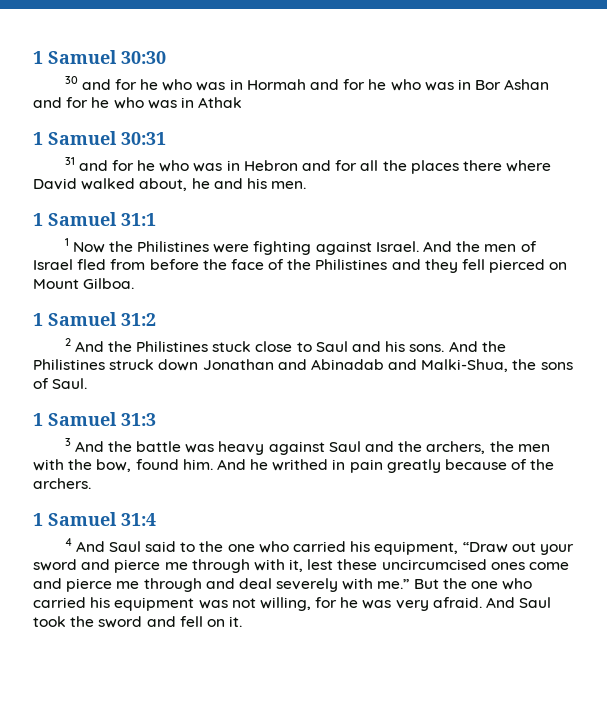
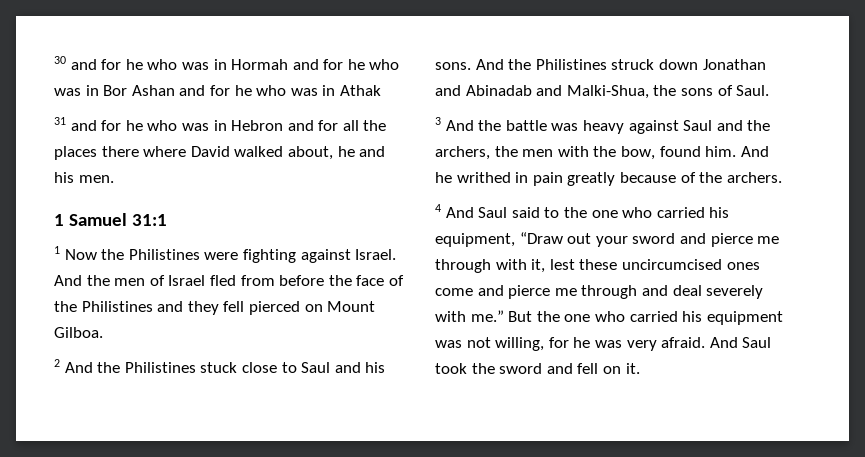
- 1 Samuel 30:30
- 1 Samuel 30:31
- 1 Samuel 31:2
- 1 Samuel 31:3
- 1 Samuel 31:4

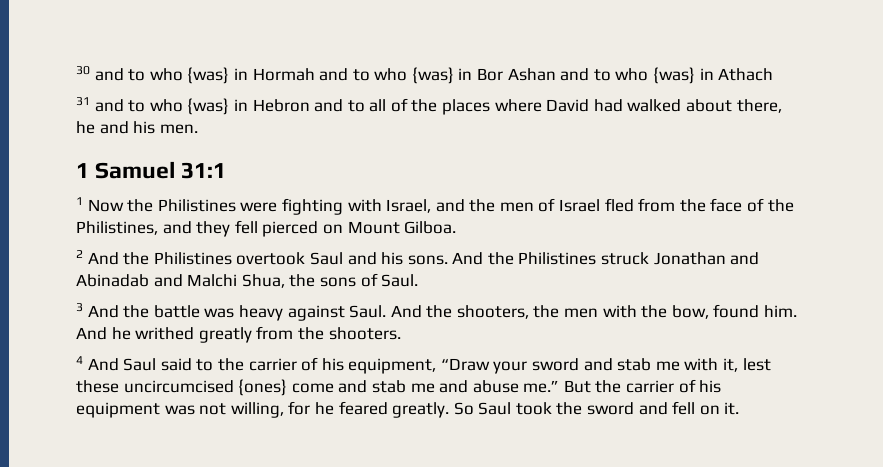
- 30 and for he who was in Hormah and for he who was in Bor Ashan and for he who was in Athak
- 31 and for he who was in Hebron and for all the places there where David walked about, he and his men.
+ 30 and to who {was} in Hormah and to who {was} in Bor Ashan and to who {was} in Athach
+ 31 and to who {was} in Hebron and to all of the places where David had walked about there, he and his men.
- 1 Now the Philistines were fighting against Israel. And the men of Israel fled from before the face of the Philistines and they fell pierced on Mount Gilboa.
+ 1 Now the Philistines were fighting with Israel, and the men of Israel fled from the face of the Philistines, and they fell pierced on Mount Gilboa.
- 2 And the Philistines stuck close to Saul and his sons.
+ 2 And the Philistines overtook Saul and his sons.
- And the Philistines struck down Jonathan and Abinadab and Malki-Shua, the sons of Saul.
+ And the Philistines struck Jonathan and Abinadab and Malchi Shua, the sons of Saul.
- 3 And the battle was heavy against Saul and the archers, the men with the bow, found him.
+ 3 And the battle was heavy against Saul. And the shooters, the men with the bow, found him.
- And he writhed in pain greatly because of the archers.
+ And he writhed greatly from the shooters.
- 4 And Saul said to the one who carried his equipment, “Draw out your sword and pierce me through with it, lest these uncircumcised ones come and pierce me through and deal severely with me.” But the one who carried his equipment was not willing, for he was very afraid. And Saul took the sword and fell on it.
+ 4 And Saul said to the carrier of his equipment, “Draw your sword and stab me with it, lest these uncircumcised {ones} come and stab me and abuse me.” But the carrier of his equipment was not willing, for he feared greatly. So Saul took the sword and fell on it.

